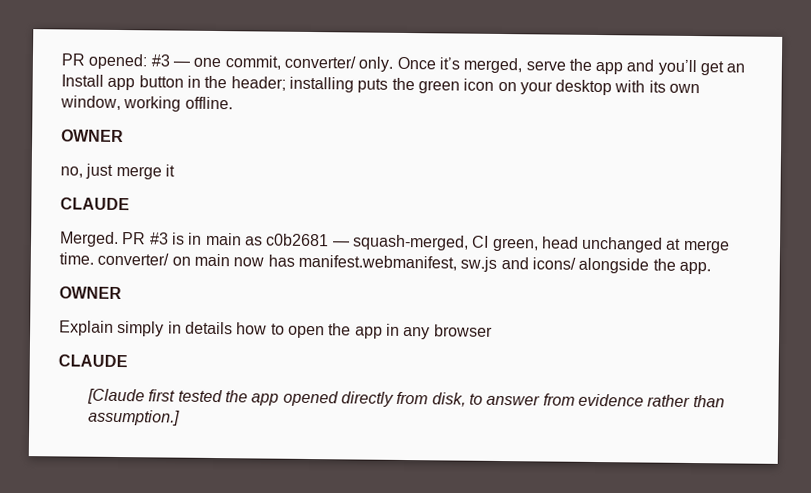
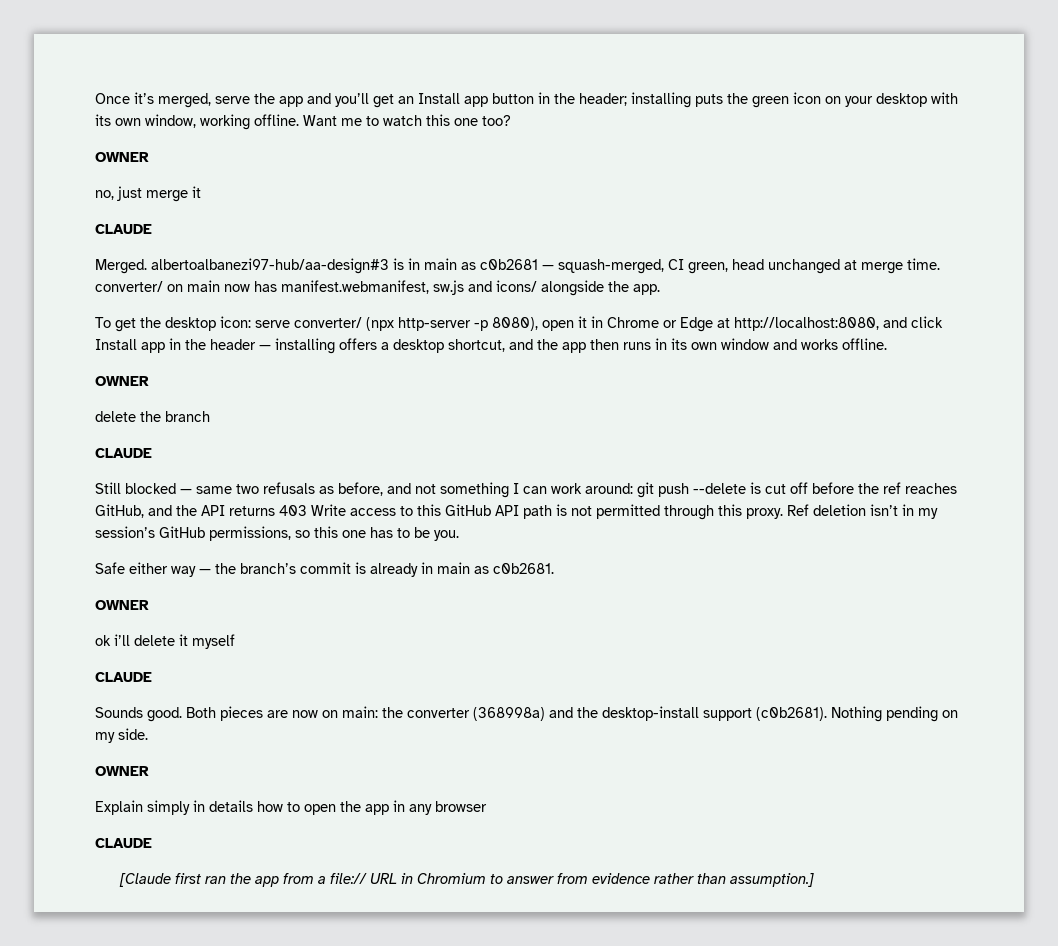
- PR opened: #3 — one commit, converter/ only.
+ Want me to watch this one too?
- Merged. PR #3 is in main as c0b2681 — squash-merged, CI green, head unchanged at merge time. converter/ on main now has manifest.webmanifest, sw.js and icons/ alongside the app.
+ Merged. albertoalbanezi97-hub/aa-design#3 is in main as c0b2681 — squash-merged, CI green, head unchanged at merge time. converter/ on main now has manifest.webmanifest, sw.js and icons/ alongside the app.
+ To get the desktop icon: serve converter/ (npx http-server -p 8080), open it in Chrome or Edge at http://localhost:8080, and click Install app in the header — installing offers a desktop shortcut, and the app then runs in its own window and works offline.
+ OWNER
+ delete the branch
+ CLAUDE
+ Still blocked — same two refusals as before, and not something I can work around: git push --delete is cut off before the ref reaches GitHub, and the API returns 403 Write access to this GitHub API path is not permitted through this proxy. Ref deletion isn’t in my session’s GitHub permissions, so this one has to be you.
+ Safe either way — the branch’s commit is already in main as c0b2681.
+ OWNER
+ ok i’ll delete it myself
+ CLAUDE
+ Sounds good. Both pieces are now on main: the converter (368998a) and the desktop-install support (c0b2681). Nothing pending on my side.
- [Claude first tested the app opened directly from disk, to answer from evidence rather than assumption.]
+ [Claude first ran the app from a file:// URL in Chromium to answer from evidence rather than assumption.]

